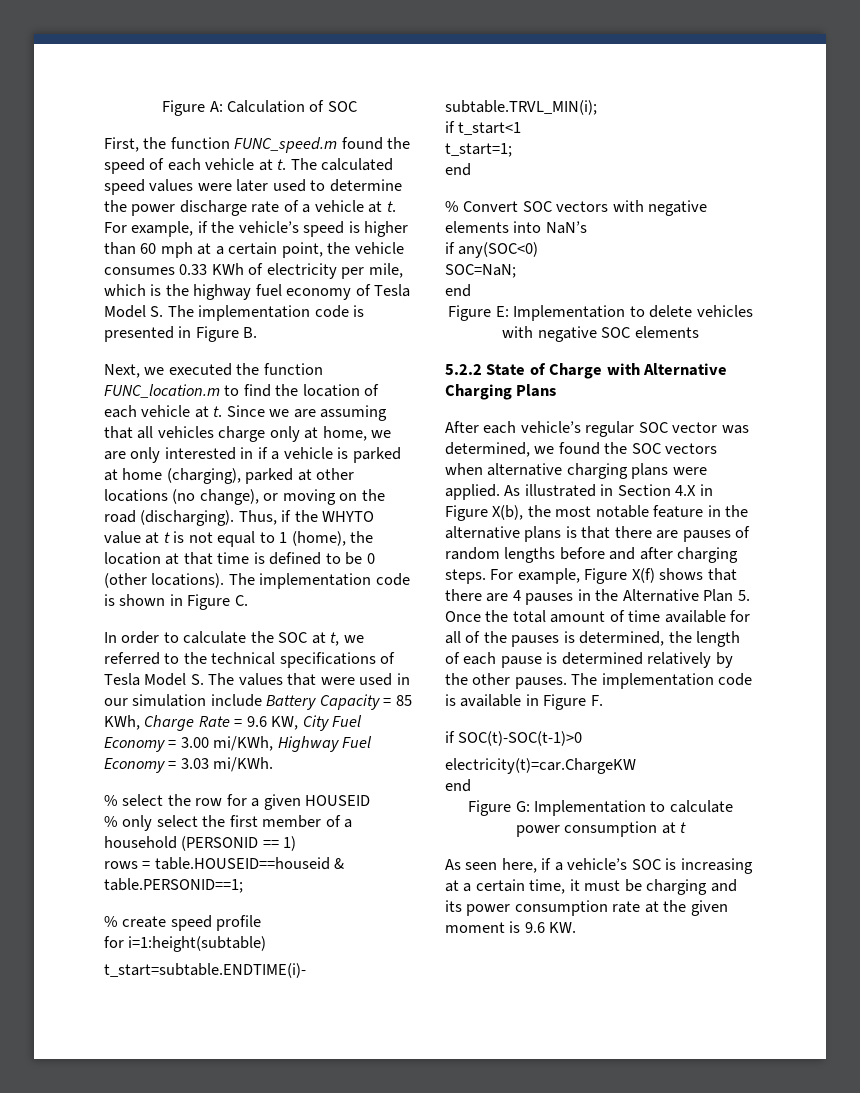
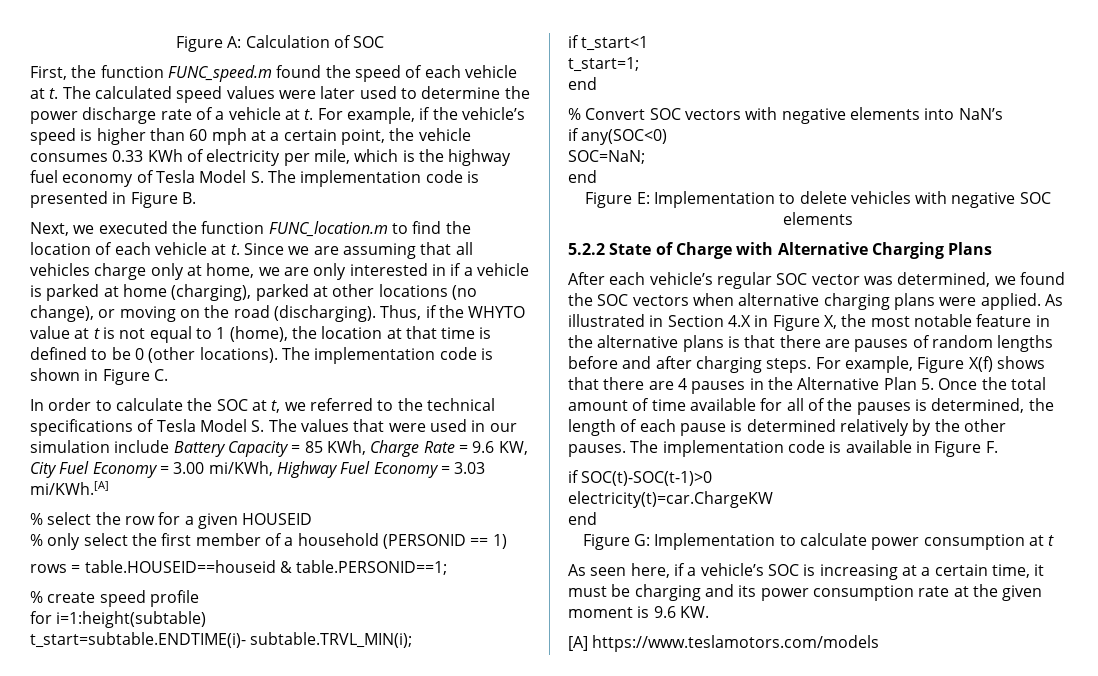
- In order to calculate the SOC at t, we referred to the technical specifications of Tesla Model S. The values that were used in our simulation include Battery Capacity = 85 KWh, Charge Rate = 9.6 KW, City Fuel Economy = 3.00 mi/KWh, Highway Fuel Economy = 3.03 mi/KWh.
+ In order to calculate the SOC at t, we referred to the technical specifications of Tesla Model S. The values that were used in our simulation include Battery Capacity = 85 KWh, Charge Rate = 9.6 KW, City Fuel Economy = 3.00 mi/KWh, Highway Fuel Economy = 3.03 mi/KWh.[A]
- As illustrated in Section 4.X in Figure X(b), the most notable feature in the alternative plans is that there are pauses of random lengths before and after charging steps.
+ As illustrated in Section 4.X in Figure X, the most notable feature in the alternative plans is that there are pauses of random lengths before and after charging steps.
+ [A] https://www.teslamotors.com/models

